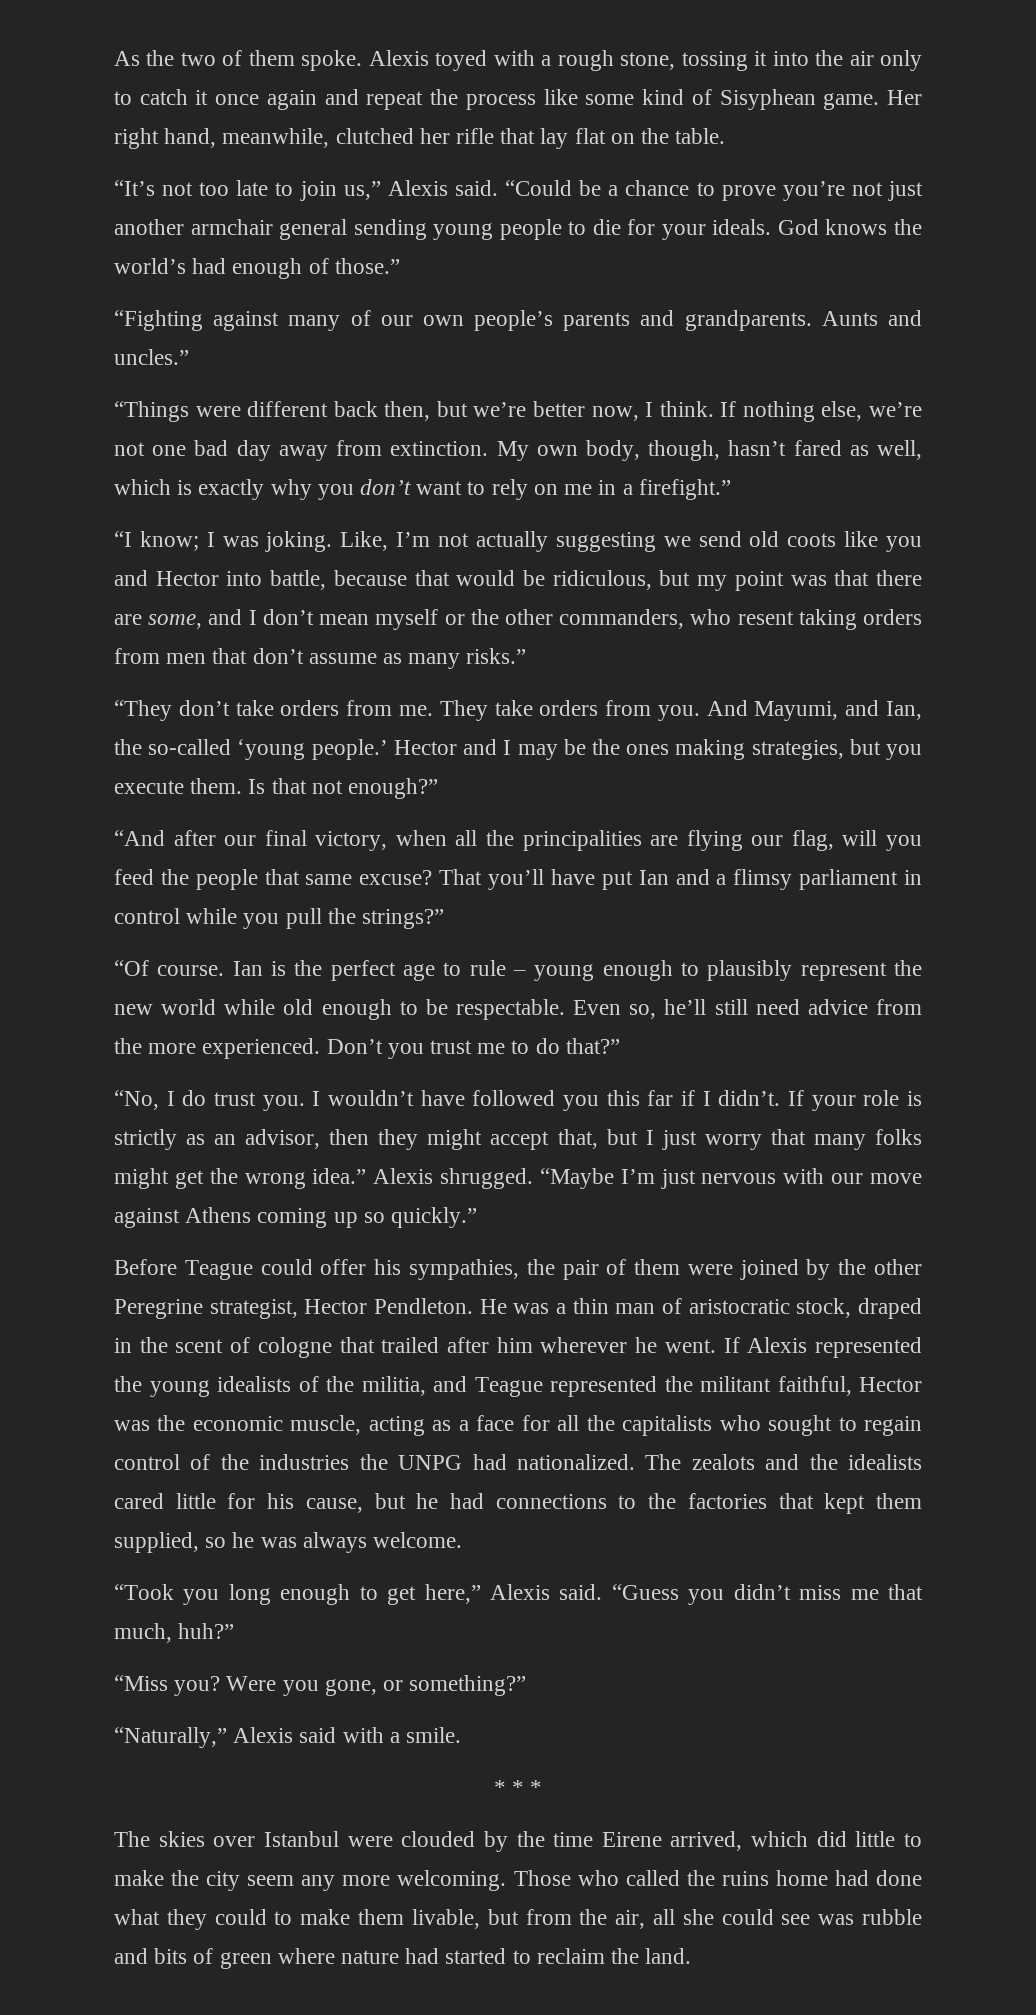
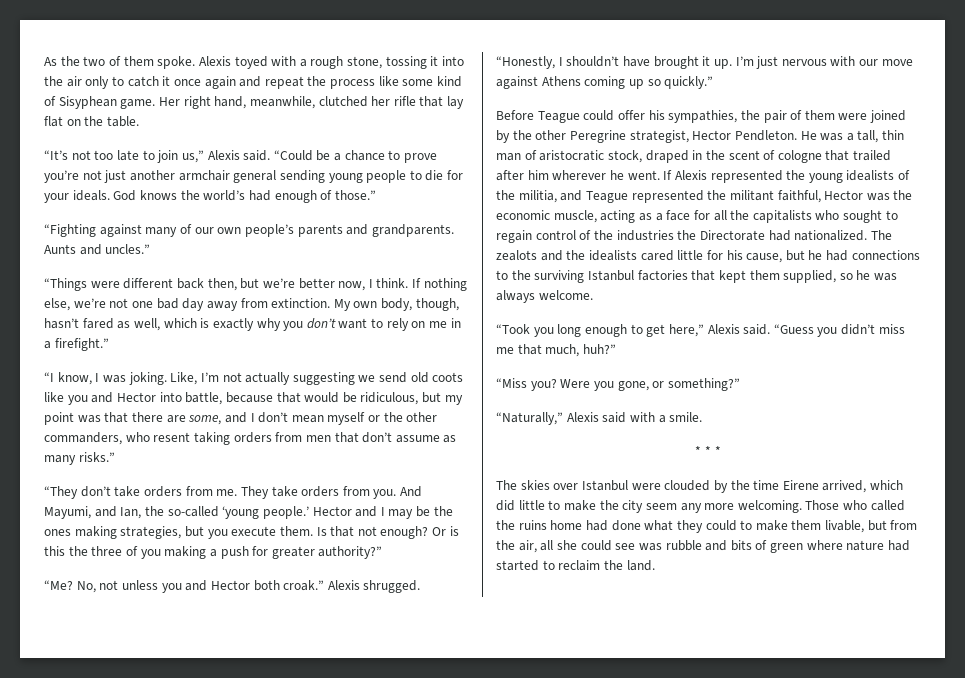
- “I know; I was joking.
+ “I know, I was joking.
- Is that not enough?”
- “And after our final victory, when all the principalities are flying our flag, will you feed the people that same excuse? That you’ll have put Ian and a flimsy parliament in control while you pull the strings?”
- “Of course. Ian is the perfect age to rule – young enough to plausibly represent the new world while old enough to be respectable. Even so, he’ll still need advice from the more experienced. Don’t you trust me to do that?”
- “No, I do trust you. I wouldn’t have followed you this far if I didn’t. If your role is strictly as an advisor, then they might accept that, but I just worry that many folks might get the wrong idea.” Alexis shrugged. “Maybe I’m just nervous with our move against Athens coming up so quickly.”
+ Is that not enough? Or is this the three of you making a push for greater authority?”
+ “Me? No, not unless you and Hector both croak.” Alexis shrugged. “Honestly, I shouldn’t have brought it up. I’m just nervous with our move against Athens coming up so quickly.”
- He was a thin man of aristocratic stock, draped in the scent of cologne that trailed after him wherever he went.
+ He was a tall, thin man of aristocratic stock, draped in the scent of cologne that trailed after him wherever he went.
- If Alexis represented the young idealists of the militia, and Teague represented the militant faithful, Hector was the economic muscle, acting as a face for all the capitalists who sought to regain control of the industries the UNPG had nationalized.
+ If Alexis represented the young idealists of the militia, and Teague represented the militant faithful, Hector was the economic muscle, acting as a face for all the capitalists who sought to regain control of the industries the Directorate had nationalized.
- The zealots and the idealists cared little for his cause, but he had connections to the factories that kept them supplied, so he was always welcome.
+ The zealots and the idealists cared little for his cause, but he had connections to the surviving Istanbul factories that kept them supplied, so he was always welcome.

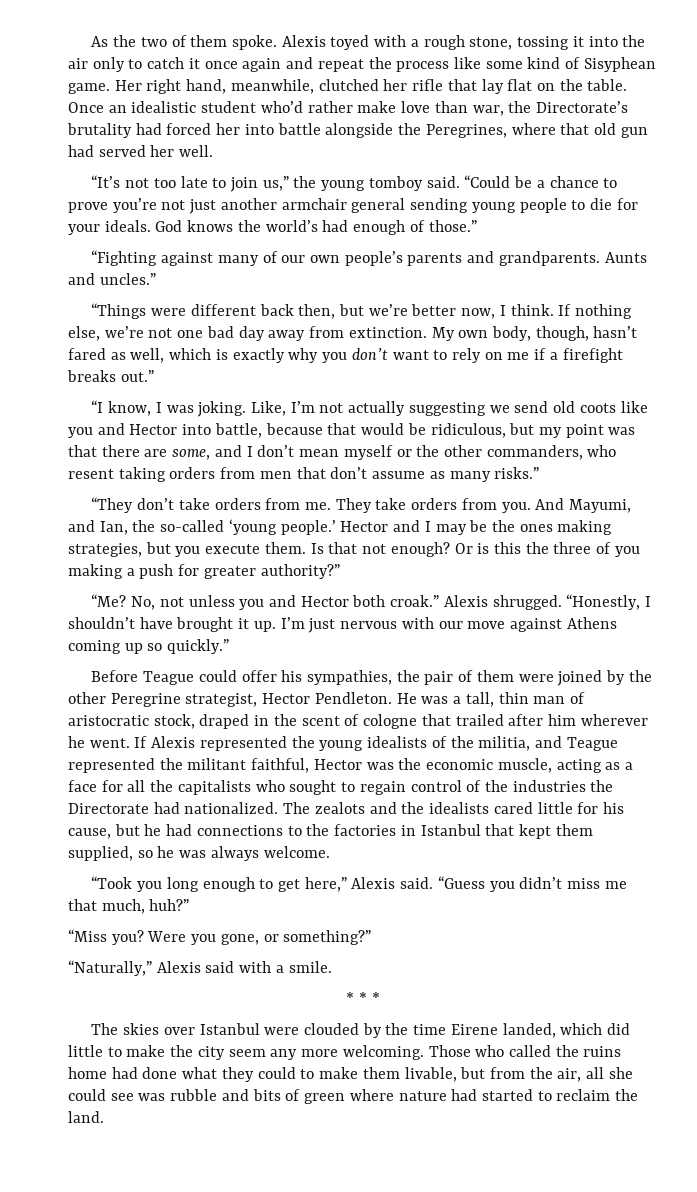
+ Once an idealistic student who’d rather make love than war, the Directorate’s brutality had forced her into battle alongside the Peregrines, where that old gun had served her well.
- “It’s not too late to join us,” Alexis said.
+ “It’s not too late to join us,” the young tomboy said.
- My own body, though, hasn’t fared as well, which is exactly why you don’t want to rely on me in a firefight.”
+ My own body, though, hasn’t fared as well, which is exactly why you don’t want to rely on me if a firefight breaks out.”
- The zealots and the idealists cared little for his cause, but he had connections to the surviving Istanbul factories that kept them supplied, so he was always welcome.
+ The zealots and the idealists cared little for his cause, but he had connections to the factories in Istanbul that kept them supplied, so he was always welcome.
- The skies over Istanbul were clouded by the time Eirene arrived, which did little to make the city seem any more welcoming.
+ The skies over Istanbul were clouded by the time Eirene landed, which did little to make the city seem any more welcoming.

